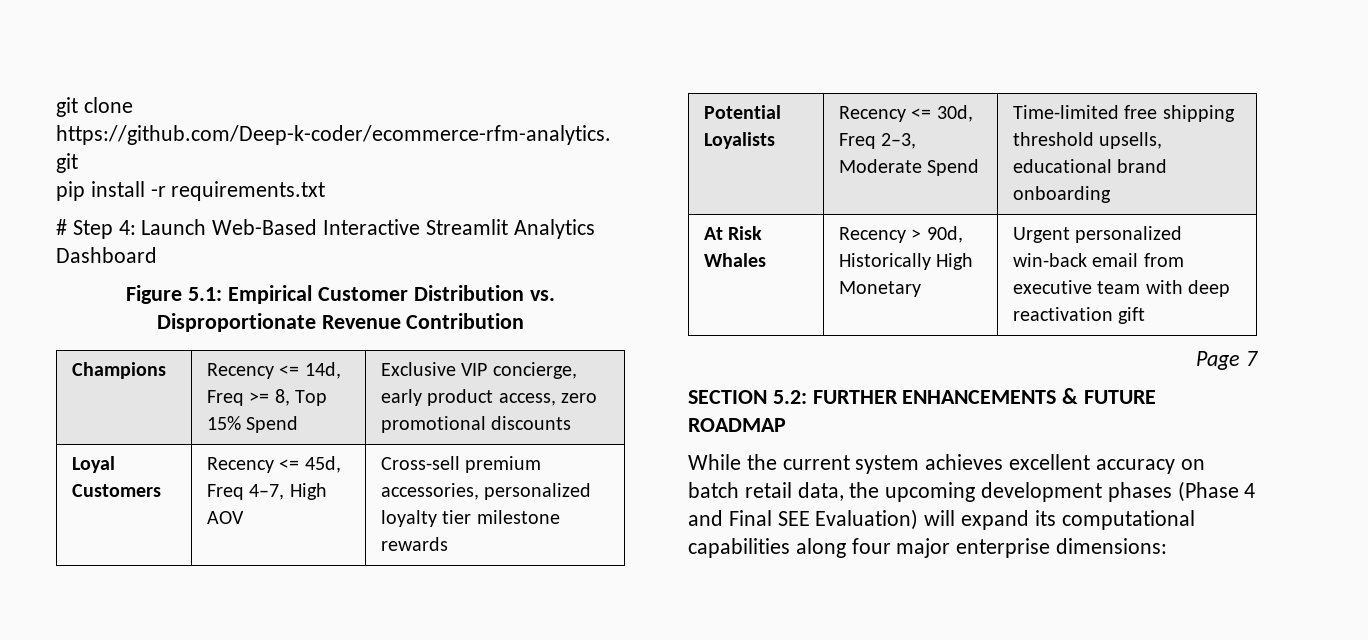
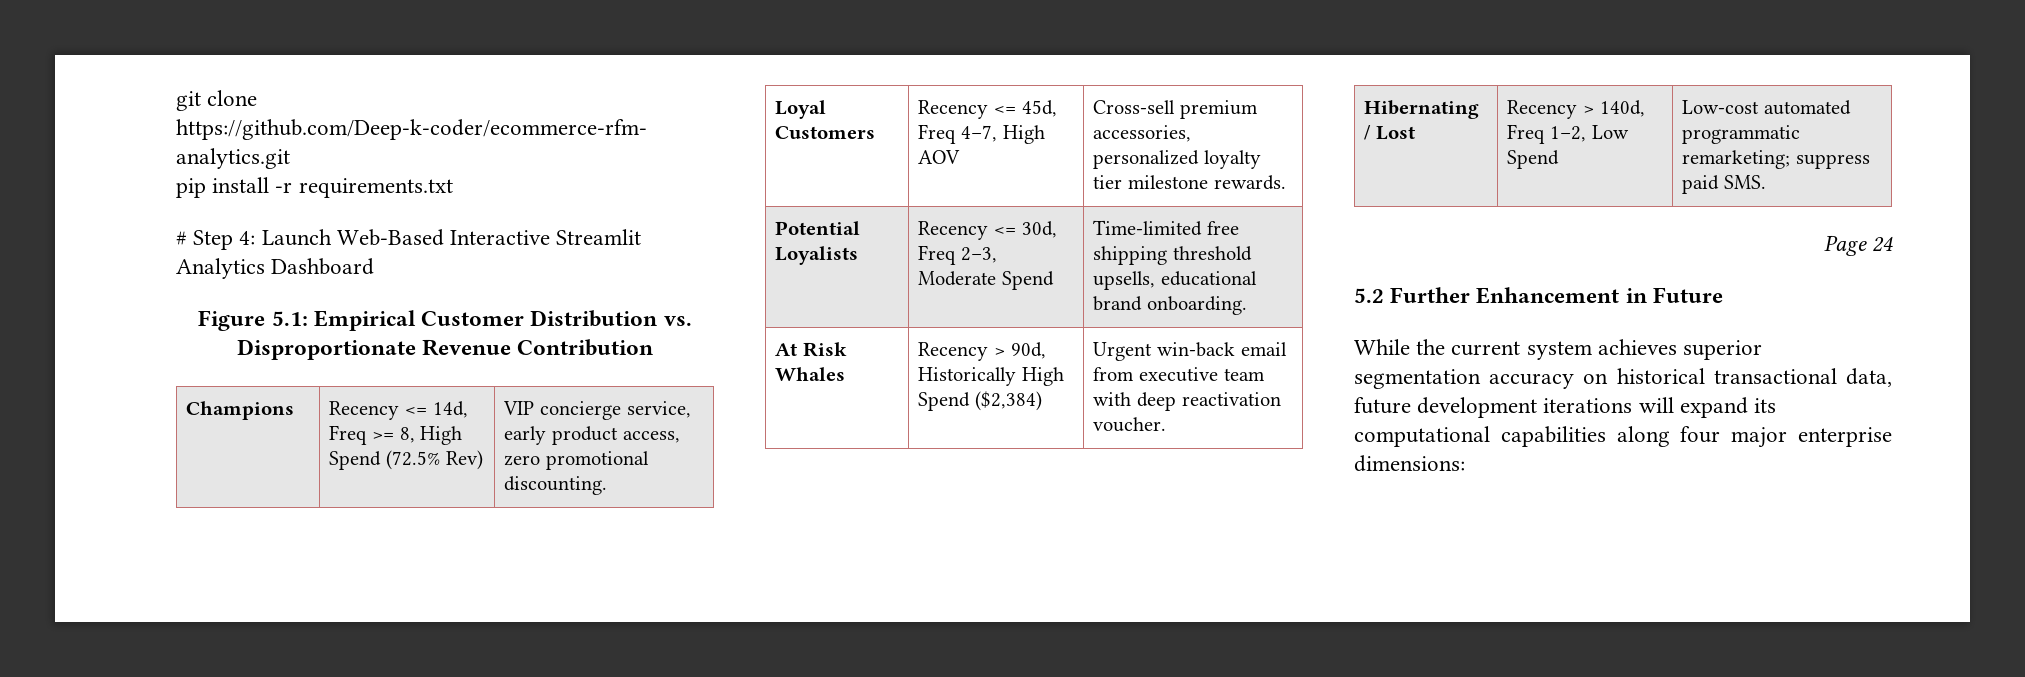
- Champions | Recency <= 14d, Freq >= 8, Top 15% Spend | Exclusive VIP concierge, early product access, zero promotional discounts
+ Champions | Recency <= 14d, Freq >= 8, High Spend (72.5% Rev) | VIP concierge service, early product access, zero promotional discounting.
- Loyal Customers | Recency <= 45d, Freq 4–7, High AOV | Cross-sell premium accessories, personalized loyalty tier milestone rewards
+ Loyal Customers | Recency <= 45d, Freq 4–7, High AOV | Cross-sell premium accessories, personalized loyalty tier milestone rewards.
- Potential Loyalists | Recency <= 30d, Freq 2–3, Moderate Spend | Time-limited free shipping threshold upsells, educational brand onboarding
+ Potential Loyalists | Recency <= 30d, Freq 2–3, Moderate Spend | Time-limited free shipping threshold upsells, educational brand onboarding.
- At Risk Whales | Recency > 90d, Historically High Monetary | Urgent personalized win-back email from executive team with deep reactivation gift
- Page 7
- SECTION 5.2: FURTHER ENHANCEMENTS & FUTURE ROADMAP
+ At Risk Whales | Recency > 90d, Historically High Spend ($2,384) | Urgent win-back email from executive team with deep reactivation voucher.
+ Hibernating / Lost | Recency > 140d, Freq 1–2, Low Spend | Low-cost automated programmatic remarketing; suppress paid SMS.
+ Page 24
+ 5.2 Further Enhancement in Future
- While the current system achieves excellent accuracy on batch retail data, the upcoming development phases (Phase 4 and Final SEE Evaluation) will expand its computational capabilities along four major enterprise dimensions:
+ While the current system achieves superior segmentation accuracy on historical transactional data, future development iterations will expand its computational capabilities along four major enterprise dimensions:

